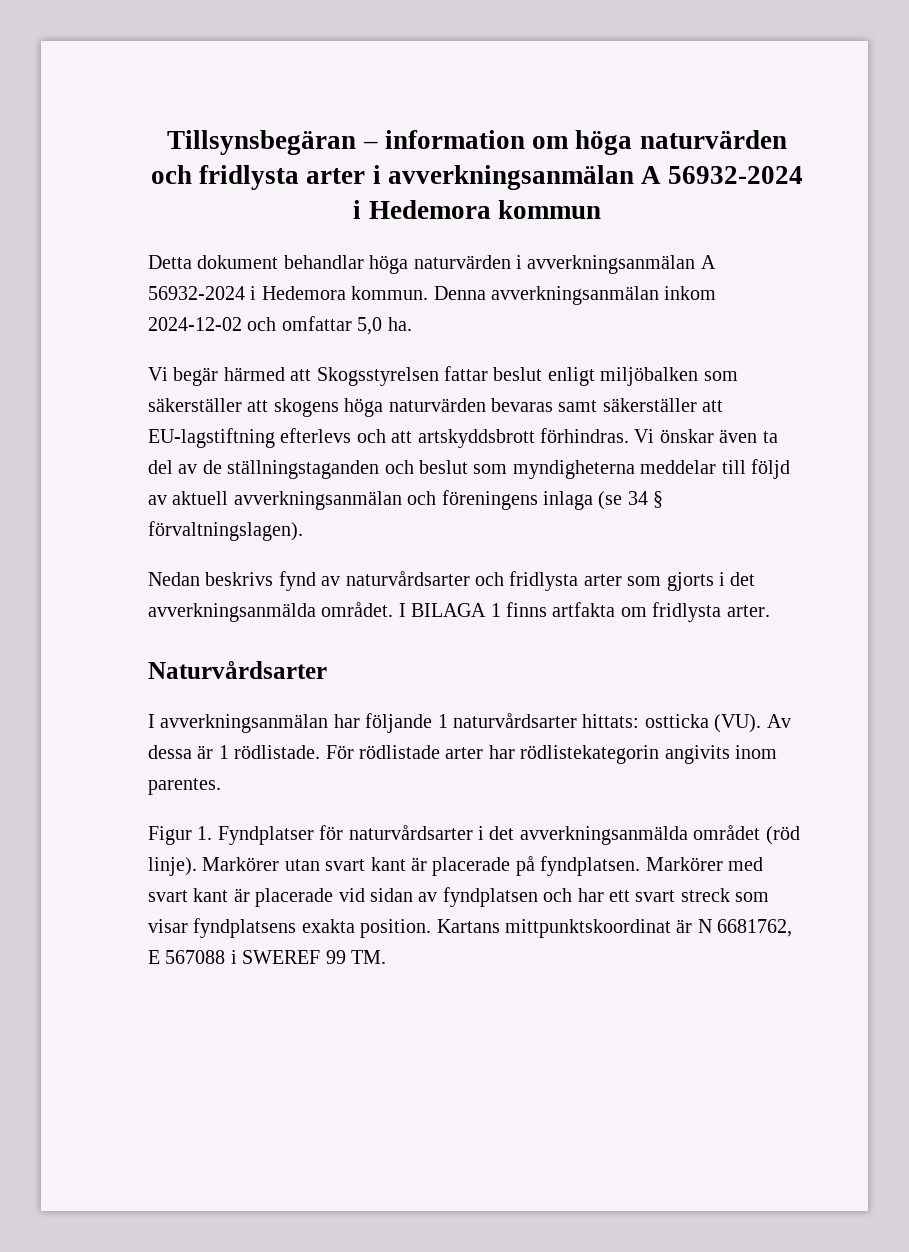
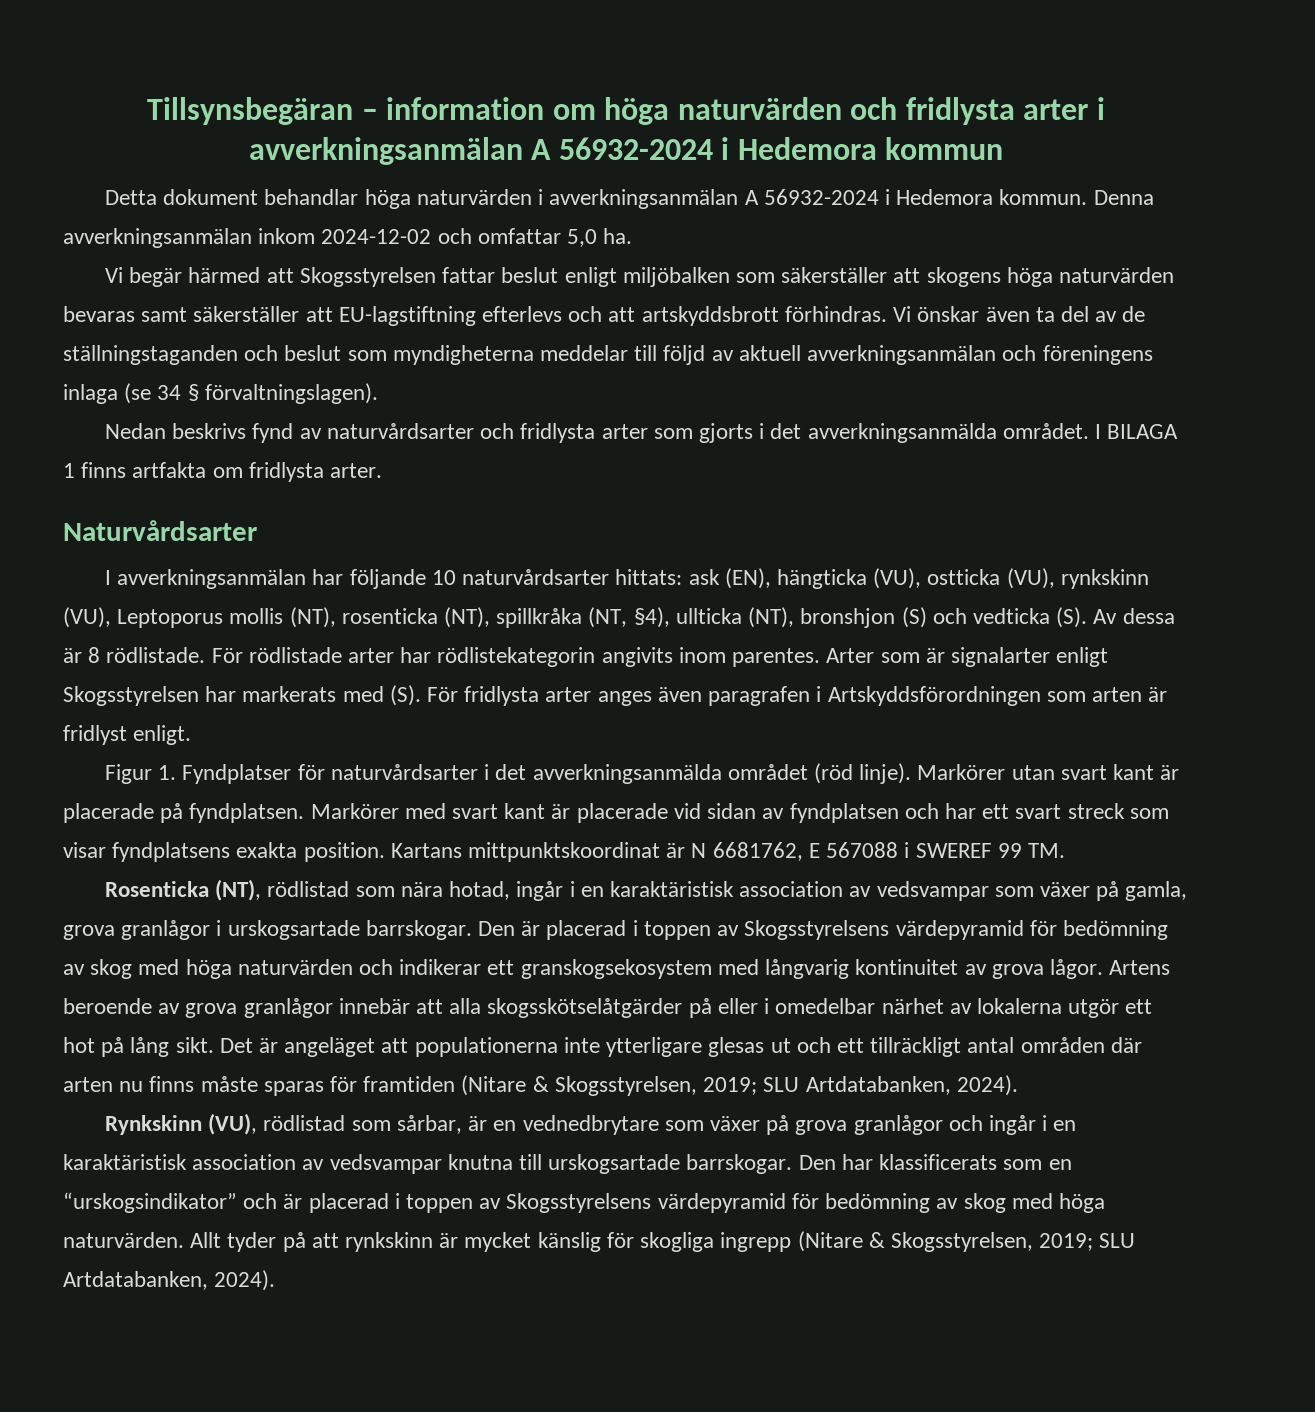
- I avverkningsanmälan har följande 1 naturvårdsarter hittats: ostticka (VU). Av dessa är 1 rödlistade.
+ I avverkningsanmälan har följande 10 naturvårdsarter hittats: ask (EN), hängticka (VU), ostticka (VU), rynkskinn (VU), Leptoporus mollis (NT), rosenticka (NT), spillkråka (NT, §4), ullticka (NT), bronshjon (S) och vedticka (S). Av dessa är 8 rödlistade.
+ Arter som är signalarter enligt Skogsstyrelsen har markerats med (S). För fridlysta arter anges även paragrafen i Artskyddsförordningen som arten är fridlyst enligt.
+ Rosenticka (NT), rödlistad som nära hotad, ingår i en karaktäristisk association av vedsvampar som växer på gamla, grova granlågor i urskogsartade barrskogar. Den är placerad i toppen av Skogsstyrelsens värdepyramid för bedömning av skog med höga naturvärden och indikerar ett granskogsekosystem med långvarig kontinuitet av grova lågor. Artens beroende av grova granlågor innebär att alla skogsskötselåtgärder på eller i omedelbar närhet av lokalerna utgör ett hot på lång sikt. Det är angeläget att populationerna inte ytterligare glesas ut och ett tillräckligt antal områden där arten nu finns måste sparas för framtiden (Nitare & Skogsstyrelsen, 2019; SLU Artdatabanken, 2024).
+ Rynkskinn (VU), rödlistad som sårbar, är en vednedbrytare som växer på grova granlågor och ingår i en karaktäristisk association av vedsvampar knutna till urskogsartade barrskogar. Den har klassificerats som en “urskogsindikator” och är placerad i toppen av Skogsstyrelsens värdepyramid för bedömning av skog med höga naturvärden. Allt tyder på att rynkskinn är mycket känslig för skogliga ingrepp (Nitare & Skogsstyrelsen, 2019; SLU Artdatabanken, 2024).

